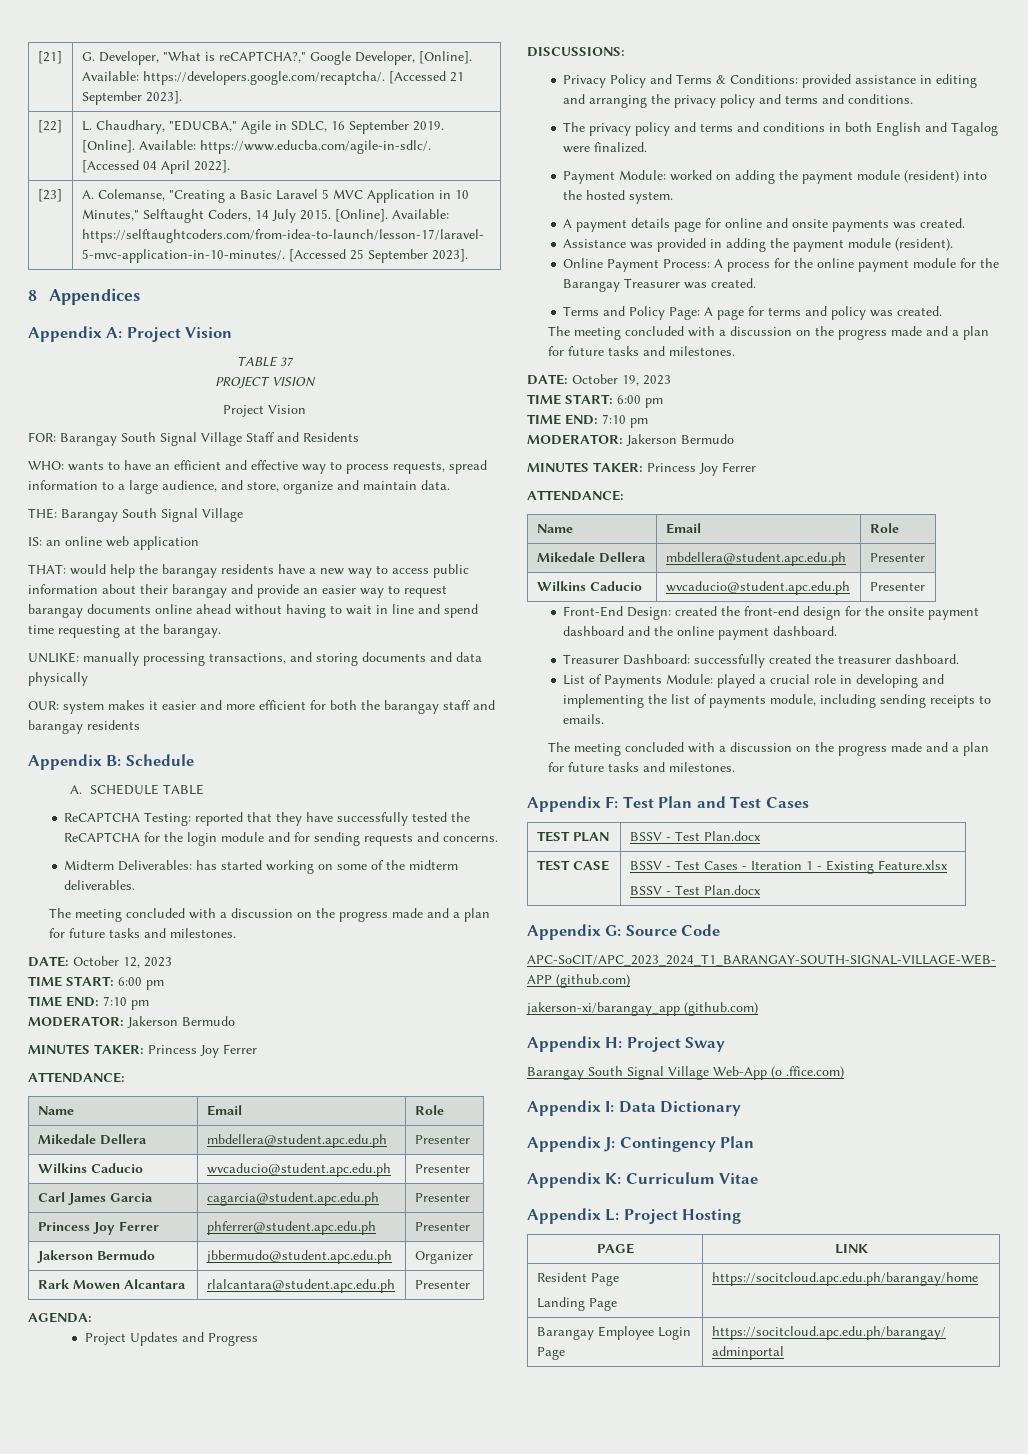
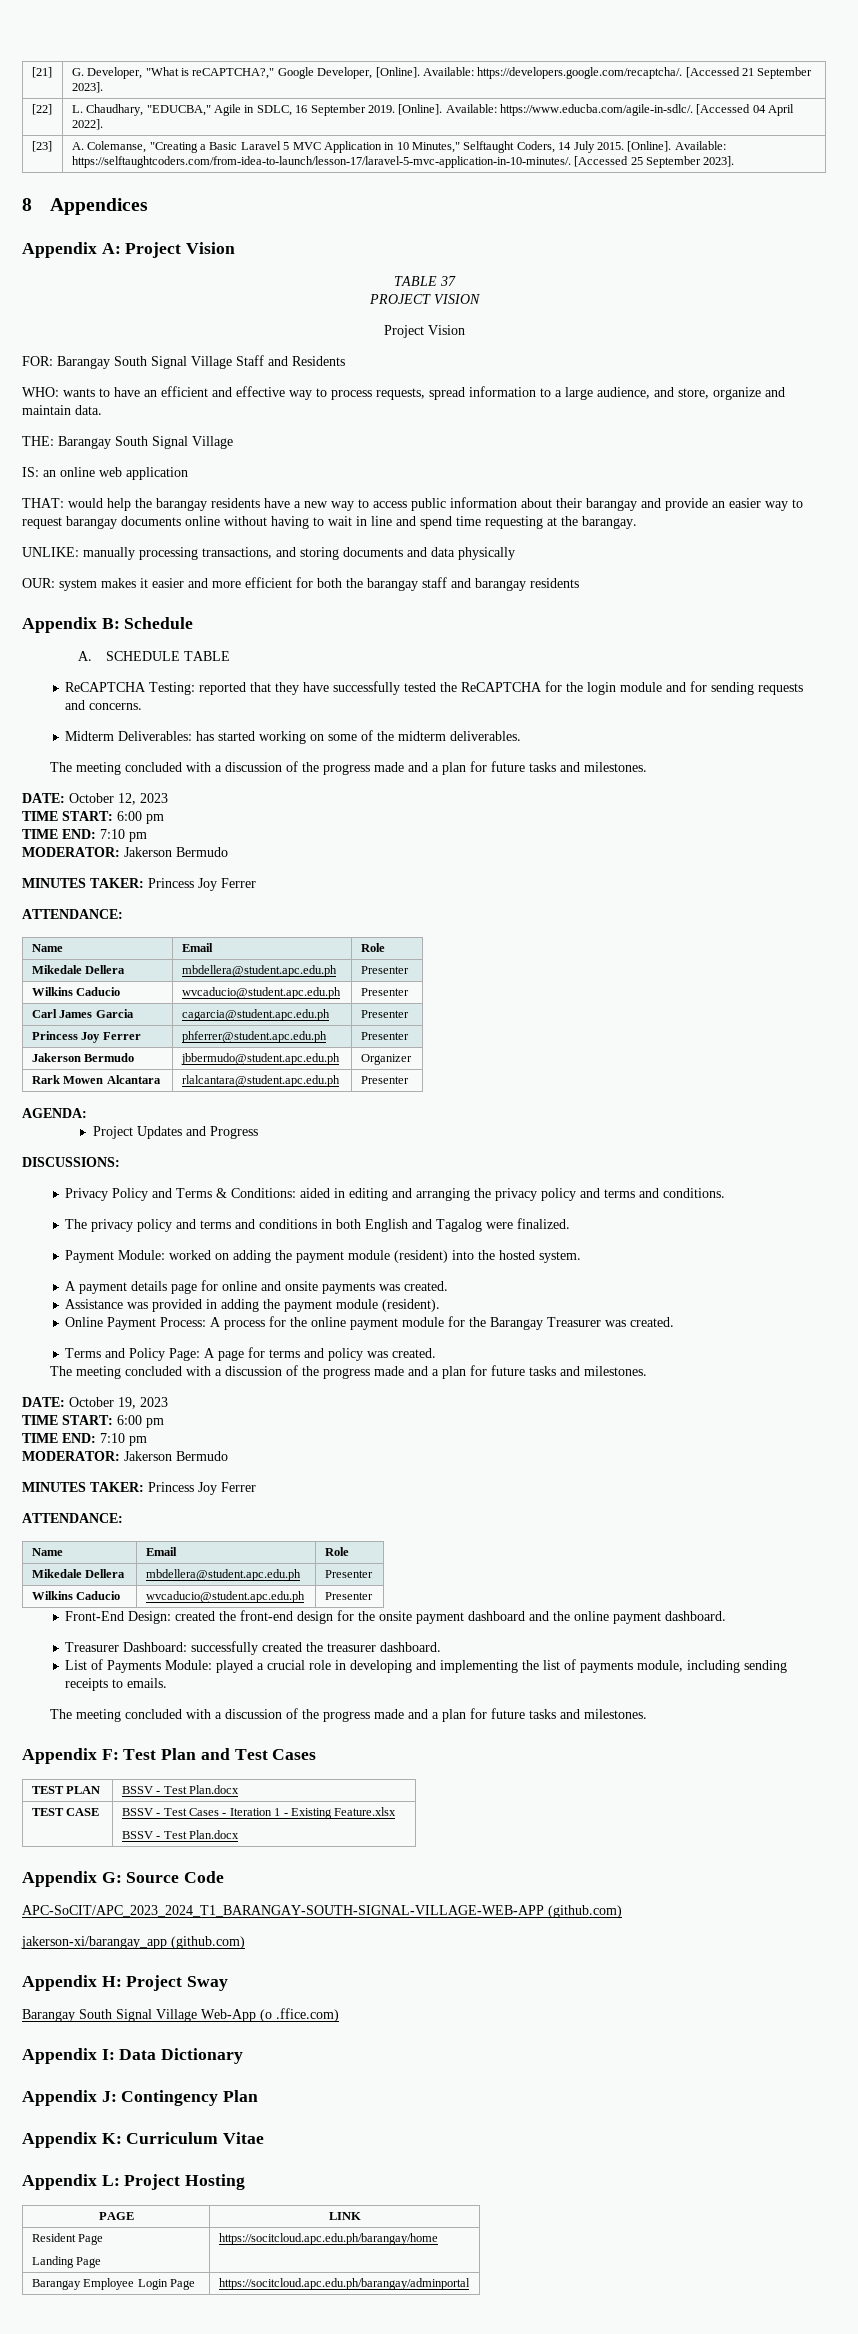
- THAT: would help the barangay residents have a new way to access public information about their barangay and provide an easier way to request barangay documents online ahead without having to wait in line and spend time requesting at the barangay.
+ THAT: would help the barangay residents have a new way to access public information about their barangay and provide an easier way to request barangay documents online without having to wait in line and spend time requesting at the barangay.
  Midterm Deliverables: has started working on some of the midterm deliverables.
- The meeting concluded with a discussion on the progress made and a plan for future tasks and milestones.
+ The meeting concluded with a discussion of the progress made and a plan for future tasks and milestones.
- Privacy Policy and Terms & Conditions: provided assistance in editing and arranging the privacy policy and terms and conditions.
+ Privacy Policy and Terms & Conditions: aided in editing and arranging the privacy policy and terms and conditions.
  Terms and Policy Page: A page for terms and policy was created.
- The meeting concluded with a discussion on the progress made and a plan for future tasks and milestones.
+ The meeting concluded with a discussion of the progress made and a plan for future tasks and milestones.
  List of Payments Module: played a crucial role in developing and implementing the list of payments module, including sending receipts to emails.
- The meeting concluded with a discussion on the progress made and a plan for future tasks and milestones.
+ The meeting concluded with a discussion of the progress made and a plan for future tasks and milestones.

